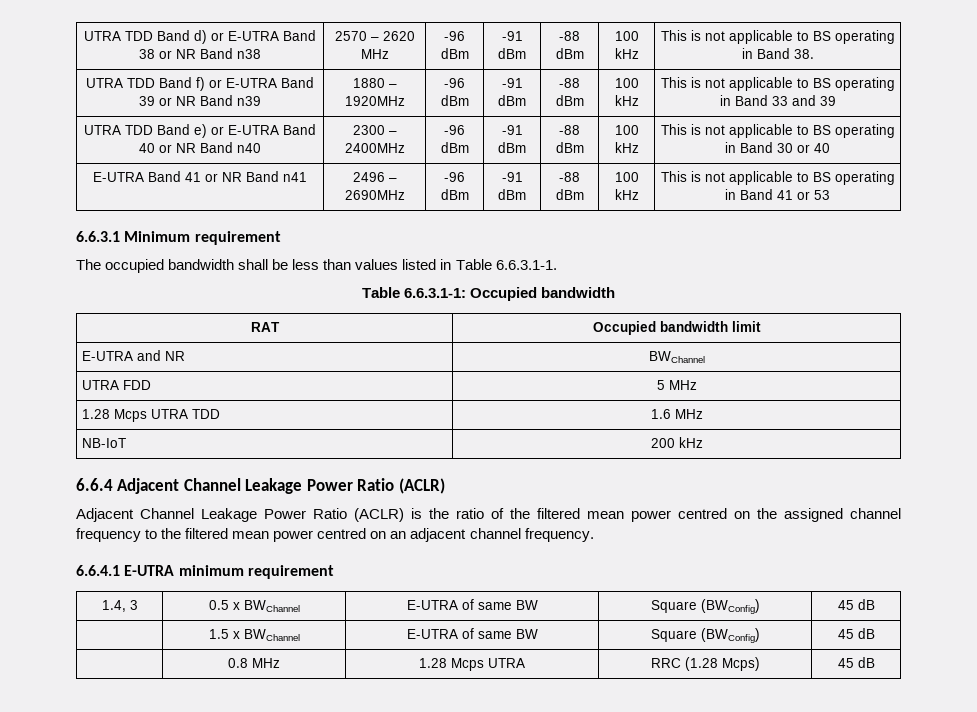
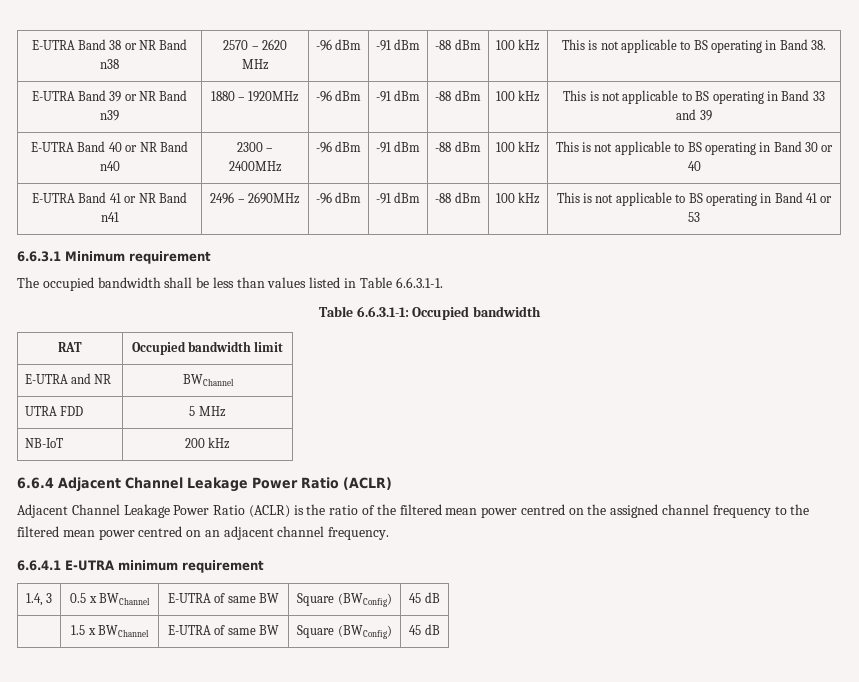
- UTRA TDD Band d) or E-UTRA Band 38 or NR Band n38 | 2570 – 2620 MHz | -96 dBm | -91 dBm | -88 dBm | 100 kHz | This is not applicable to BS operating in Band 38.
+ E-UTRA Band 38 or NR Band n38 | 2570 – 2620 MHz | -96 dBm | -91 dBm | -88 dBm | 100 kHz | This is not applicable to BS operating in Band 38.
- UTRA TDD Band f) or E-UTRA Band 39 or NR Band n39 | 1880 – 1920MHz | -96 dBm | -91 dBm | -88 dBm | 100 kHz | This is not applicable to BS operating in Band 33 and 39
+ E-UTRA Band 39 or NR Band n39 | 1880 – 1920MHz | -96 dBm | -91 dBm | -88 dBm | 100 kHz | This is not applicable to BS operating in Band 33 and 39
- UTRA TDD Band e) or E-UTRA Band 40 or NR Band n40 | 2300 – 2400MHz | -96 dBm | -91 dBm | -88 dBm | 100 kHz | This is not applicable to BS operating in Band 30 or 40
+ E-UTRA Band 40 or NR Band n40 | 2300 – 2400MHz | -96 dBm | -91 dBm | -88 dBm | 100 kHz | This is not applicable to BS operating in Band 30 or 40
- 1.28 Mcps UTRA TDD | 1.6 MHz
- | 0.8 MHz | 1.28 Mcps UTRA | RRC (1.28 Mcps) | 45 dB

